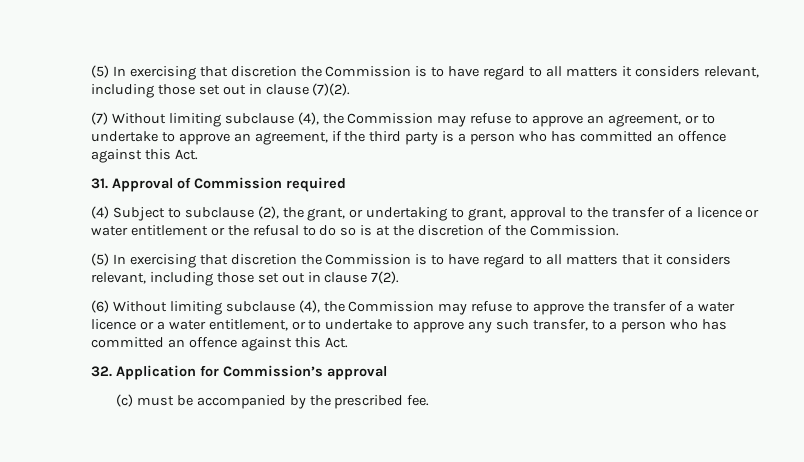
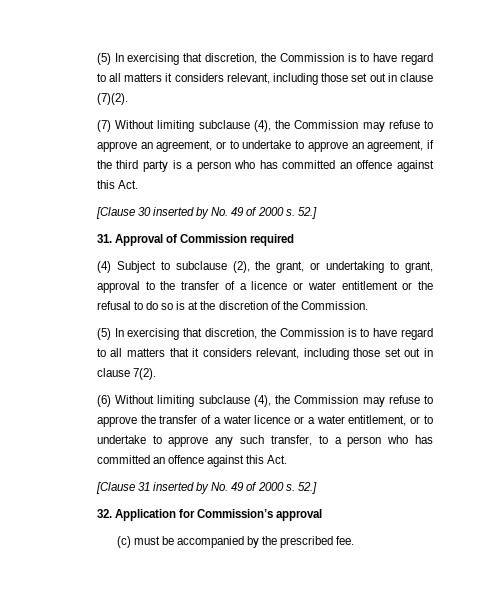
- (5) In exercising that discretion the Commission is to have regard to all matters it considers relevant, including those set out in clause (7)(2).
+ (5) In exercising that discretion, the Commission is to have regard to all matters it considers relevant, including those set out in clause (7)(2).
+ [Clause 30 inserted by No. 49 of 2000 s. 52.]
- (5) In exercising that discretion the Commission is to have regard to all matters that it considers relevant, including those set out in clause 7(2).
+ (5) In exercising that discretion, the Commission is to have regard to all matters that it considers relevant, including those set out in clause 7(2).
+ [Clause 31 inserted by No. 49 of 2000 s. 52.]

